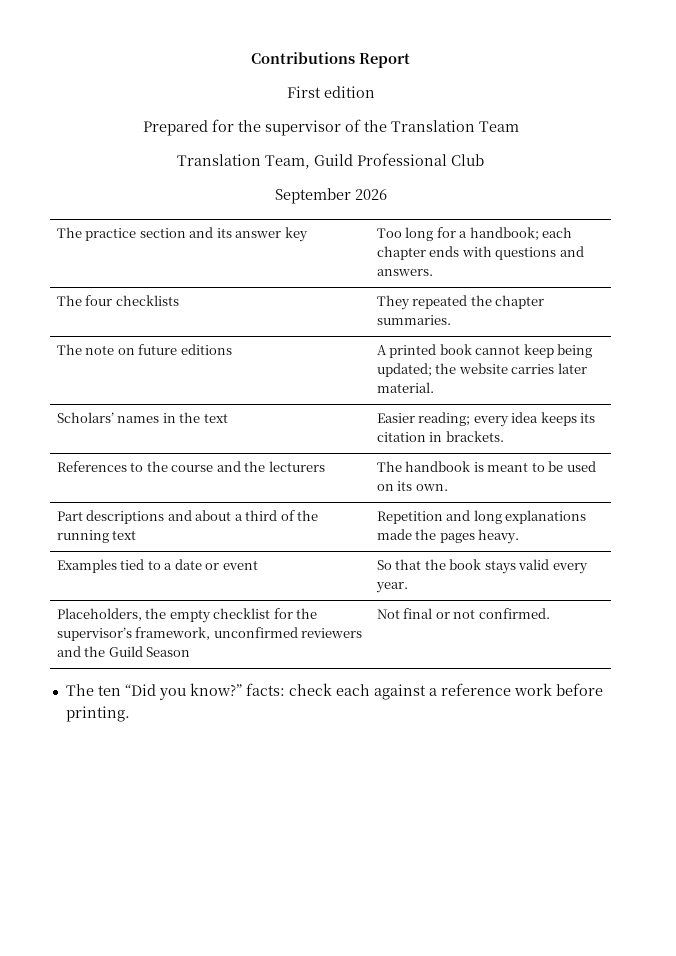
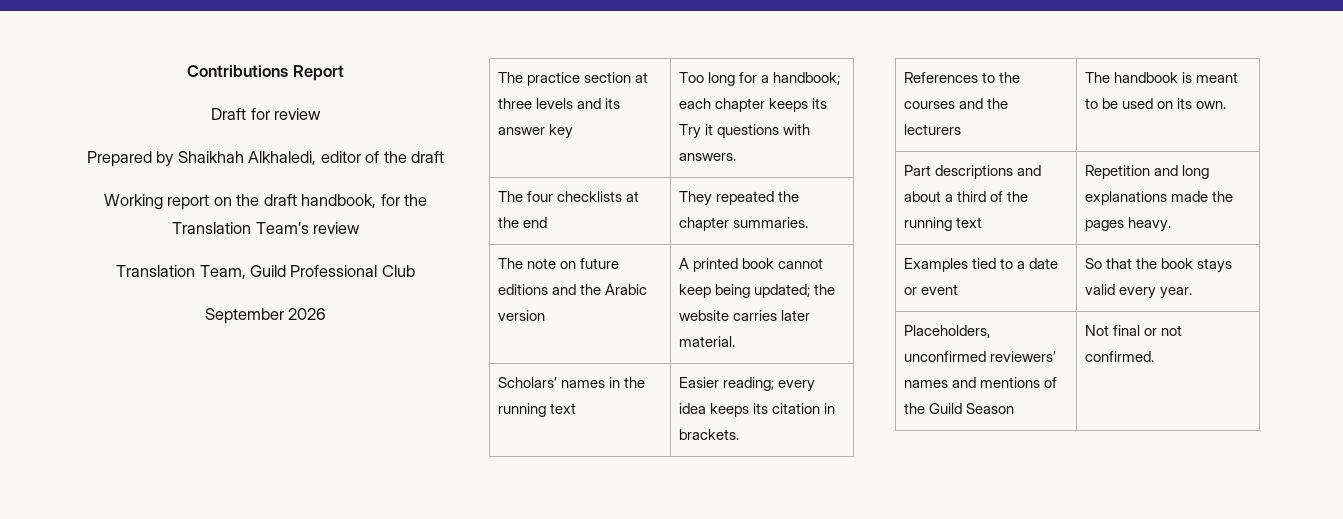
- First edition
- Prepared for the supervisor of the Translation Team
+ Draft for review
+ Prepared by Shaikhah Alkhaledi, editor of the draft
+ Working report on the draft handbook, for the Translation Team’s review
- The practice section and its answer key | Too long for a handbook; each chapter ends with questions and answers.
+ The practice section at three levels and its answer key | Too long for a handbook; each chapter keeps its Try it questions with answers.
- The four checklists | They repeated the chapter summaries.
+ The four checklists at the end | They repeated the chapter summaries.
- The note on future editions | A printed book cannot keep being updated; the website carries later material.
+ The note on future editions and the Arabic version | A printed book cannot keep being updated; the website carries later material.
- Scholars’ names in the text | Easier reading; every idea keeps its citation in brackets.
+ Scholars’ names in the running text | Easier reading; every idea keeps its citation in brackets.
- References to the course and the lecturers | The handbook is meant to be used on its own.
+ References to the courses and the lecturers | The handbook is meant to be used on its own.
- Placeholders, the empty checklist for the supervisor’s framework, unconfirmed reviewers and the Guild Season | Not final or not confirmed.
+ Placeholders, unconfirmed reviewers’ names and mentions of the Guild Season | Not final or not confirmed.
- The ten “Did you know?” facts: check each against a reference work before printing.

